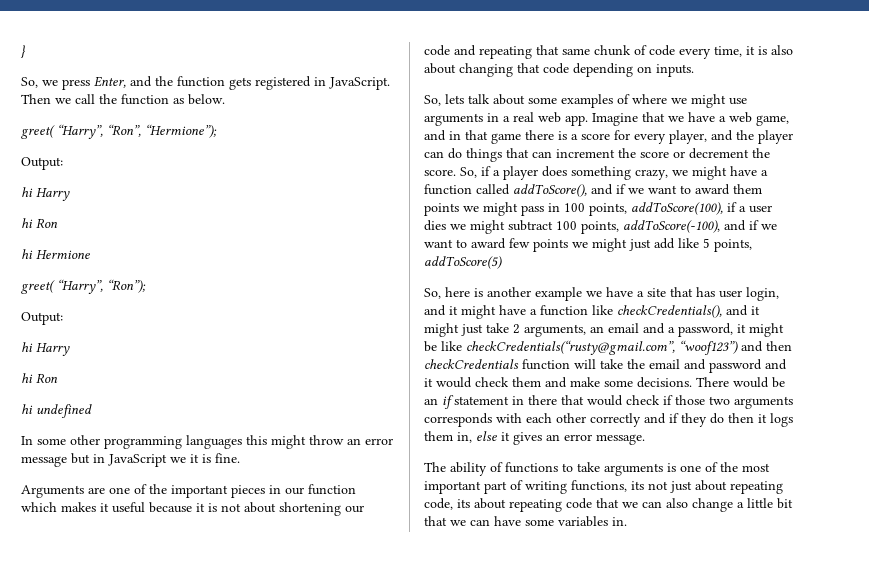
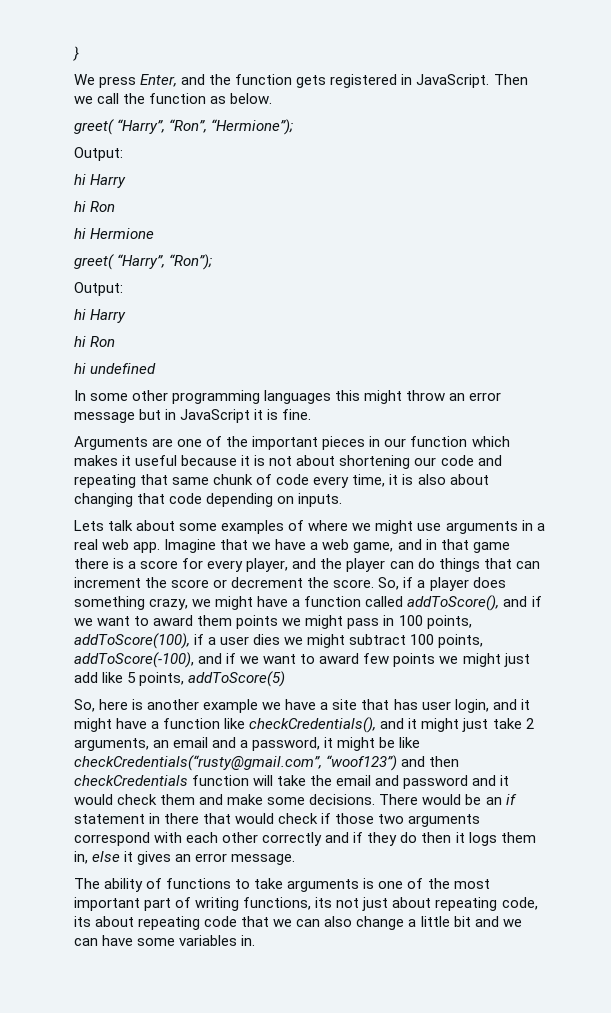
- So, we press Enter, and the function gets registered in JavaScript.
+ We press Enter, and the function gets registered in JavaScript.
- In some other programming languages this might throw an error message but in JavaScript we it is fine.
+ In some other programming languages this might throw an error message but in JavaScript it is fine.
- So, lets talk about some examples of where we might use arguments in a real web app.
+ Lets talk about some examples of where we might use arguments in a real web app.
- There would be an if statement in there that would check if those two arguments corresponds with each other correctly and if they do then it logs them in, else it gives an error message.
+ There would be an if statement in there that would check if those two arguments correspond with each other correctly and if they do then it logs them in, else it gives an error message.
- The ability of functions to take arguments is one of the most important part of writing functions, its not just about repeating code, its about repeating code that we can also change a little bit that we can have some variables in.
+ The ability of functions to take arguments is one of the most important part of writing functions, its not just about repeating code, its about repeating code that we can also change a little bit and we can have some variables in.

